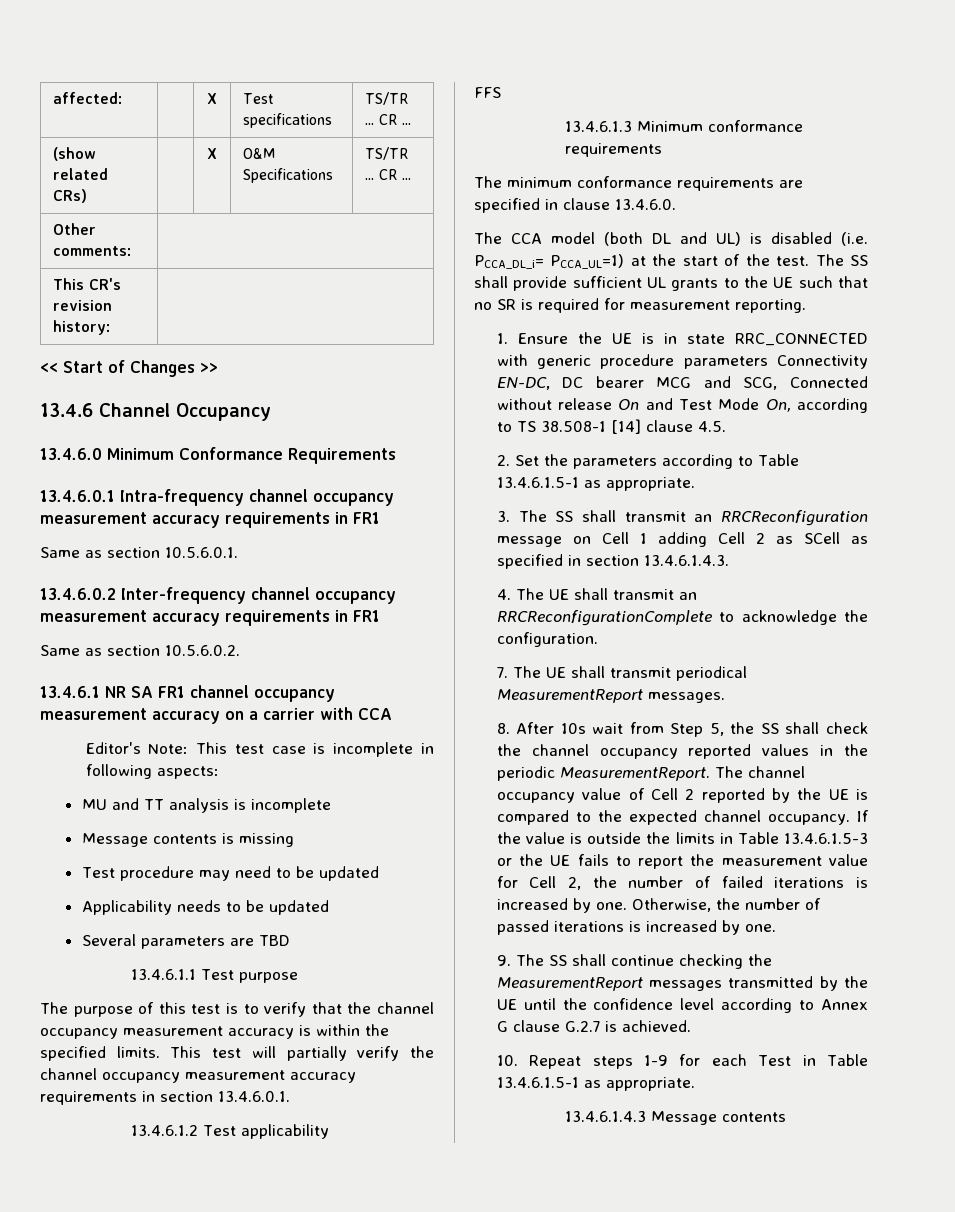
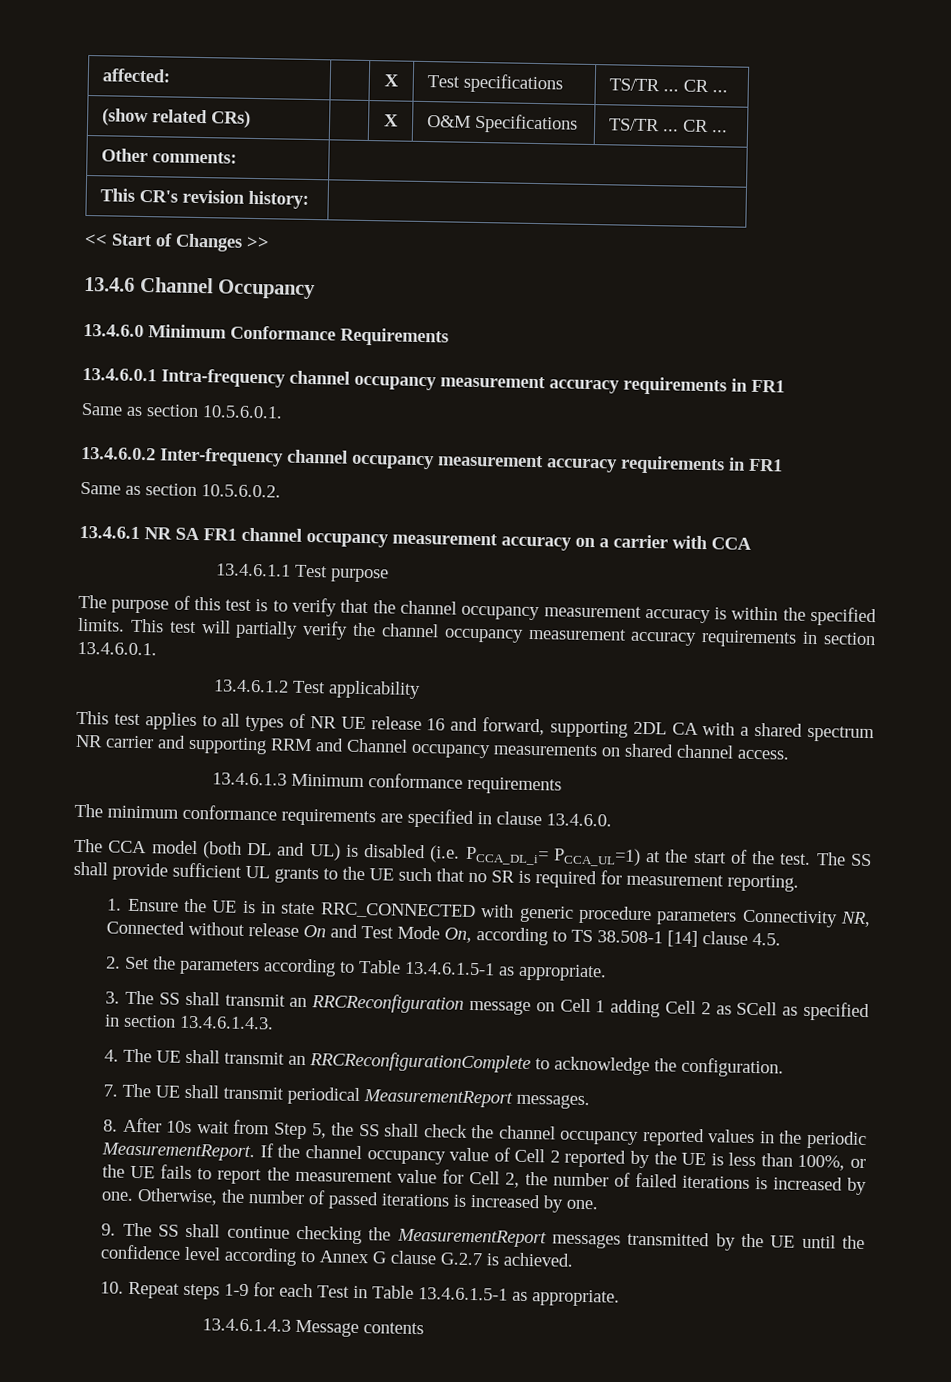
- Editor's Note: This test case is incomplete in following aspects:
- MU and TT analysis is incomplete
- Message contents is missing
- Test procedure may need to be updated
- Applicability needs to be updated
- Several parameters are TBD
- FFS
+ This test applies to all types of NR UE release 16 and forward, supporting 2DL CA with a shared spectrum NR carrier and supporting RRM and Channel occupancy measurements on shared channel access.
- 1. Ensure the UE is in state RRC_CONNECTED with generic procedure parameters Connectivity EN-DC, DC bearer MCG and SCG, Connected without release On and Test Mode On, according to TS 38.508-1 [14] clause 4.5.
+ 1. Ensure the UE is in state RRC_CONNECTED with generic procedure parameters Connectivity NR, Connected without release On and Test Mode On, according to TS 38.508-1 [14] clause 4.5.
- The channel occupancy value of Cell 2 reported by the UE is compared to the expected channel occupancy. If the value is outside the limits in Table 13.4.6.1.5-3 or the UE fails to report the measurement value for Cell 2, the number of failed iterations is increased by one.
+ If the channel occupancy value of Cell 2 reported by the UE is less than 100%, or the UE fails to report the measurement value for Cell 2, the number of failed iterations is increased by one.

